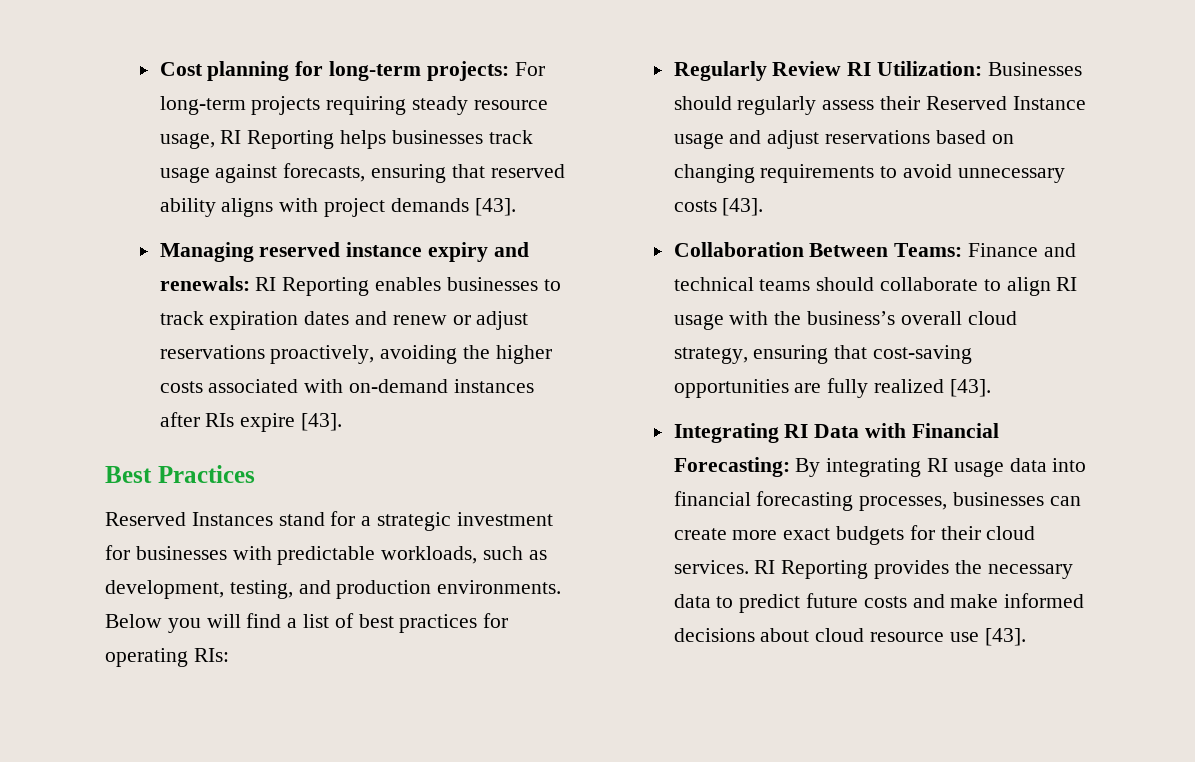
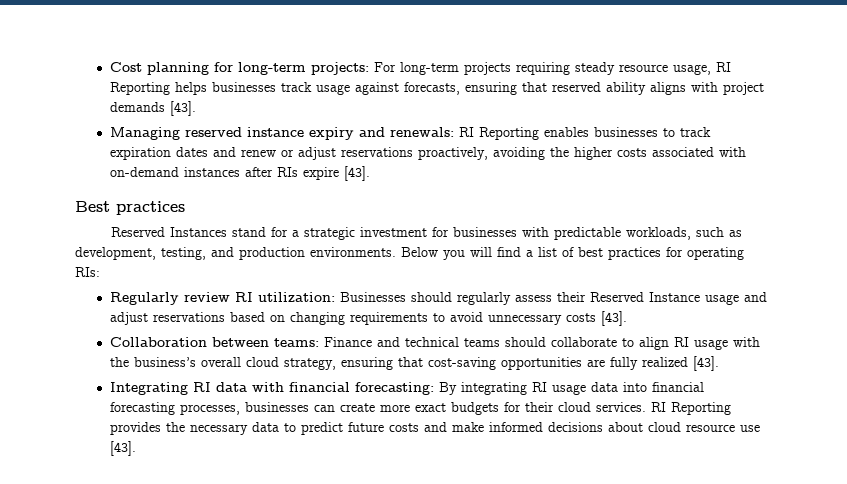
- Best Practices
+ Best practices
- Regularly Review RI Utilization: Businesses should regularly assess their Reserved Instance usage and adjust reservations based on changing requirements to avoid unnecessary costs [43].
+ Regularly review RI utilization: Businesses should regularly assess their Reserved Instance usage and adjust reservations based on changing requirements to avoid unnecessary costs [43].
- Collaboration Between Teams: Finance and technical teams should collaborate to align RI usage with the business’s overall cloud strategy, ensuring that cost-saving opportunities are fully realized [43].
+ Collaboration between teams: Finance and technical teams should collaborate to align RI usage with the business’s overall cloud strategy, ensuring that cost-saving opportunities are fully realized [43].
- Integrating RI Data with Financial Forecasting: By integrating RI usage data into financial forecasting processes, businesses can create more exact budgets for their cloud services.
+ Integrating RI data with financial forecasting: By integrating RI usage data into financial forecasting processes, businesses can create more exact budgets for their cloud services.

